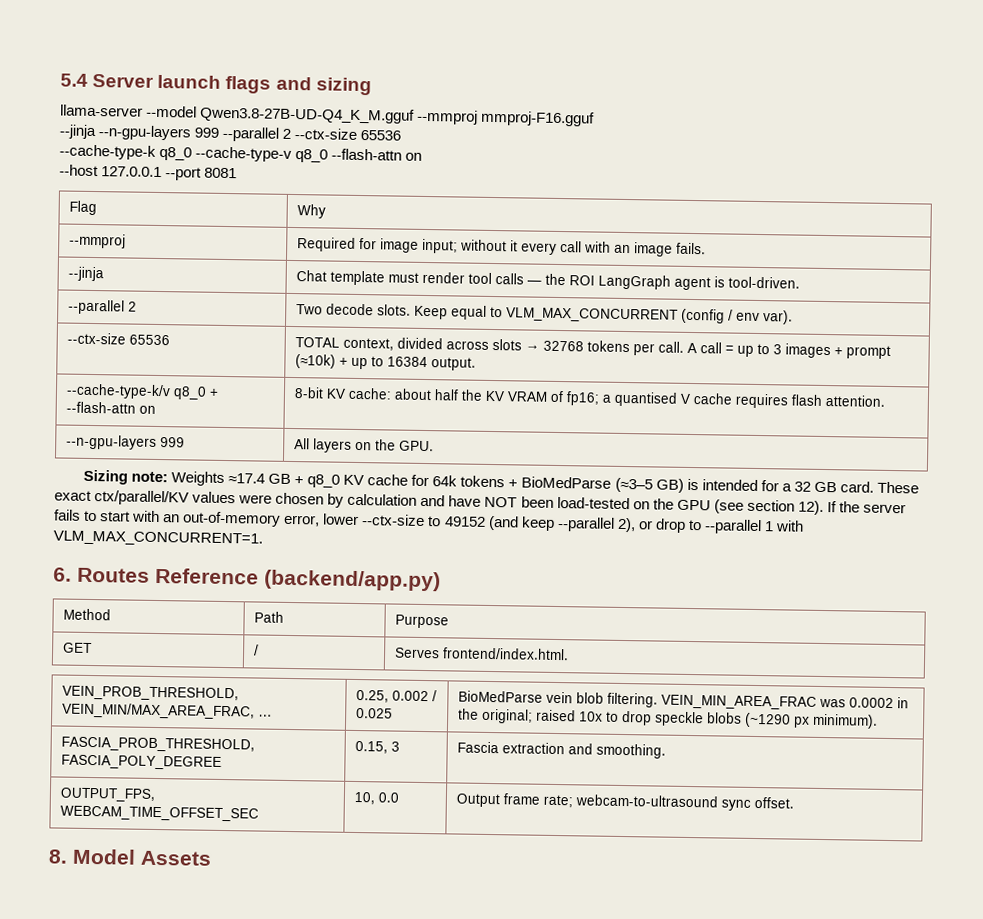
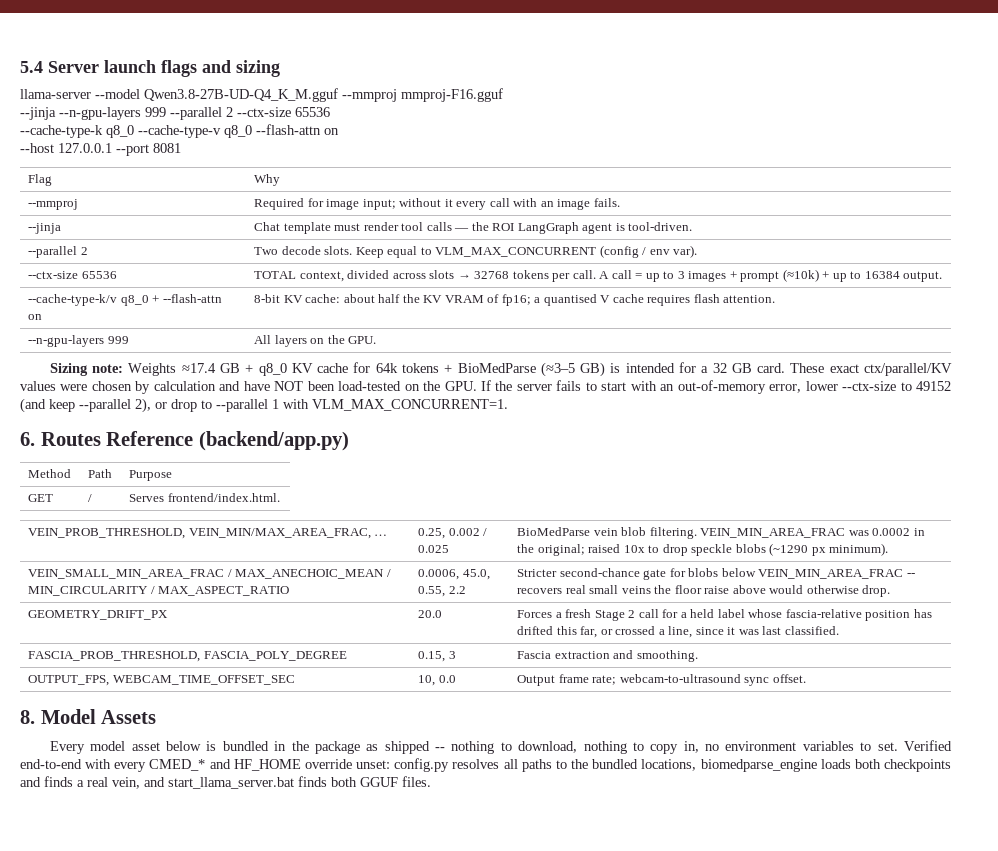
- These exact ctx/parallel/KV values were chosen by calculation and have NOT been load-tested on the GPU (see section 12). If the server fails to start with an out-of-memory error, lower --ctx-size to 49152 (and keep --parallel 2), or drop to --parallel 1 with VLM_MAX_CONCURRENT=1.
+ These exact ctx/parallel/KV values were chosen by calculation and have NOT been load-tested on the GPU. If the server fails to start with an out-of-memory error, lower --ctx-size to 49152 (and keep --parallel 2), or drop to --parallel 1 with VLM_MAX_CONCURRENT=1.
+ VEIN_SMALL_MIN_AREA_FRAC / MAX_ANECHOIC_MEAN / MIN_CIRCULARITY / MAX_ASPECT_RATIO | 0.0006, 45.0, 0.55, 2.2 | Stricter second-chance gate for blobs below VEIN_MIN_AREA_FRAC -- recovers real small veins the floor raise above would otherwise drop.
+ GEOMETRY_DRIFT_PX | 20.0 | Forces a fresh Stage 2 call for a held label whose fascia-relative position has drifted this far, or crossed a line, since it was last classified.
+ Every model asset below is bundled in the package as shipped -- nothing to download, nothing to copy in, no environment variables to set. Verified end-to-end with every CMED_* and HF_HOME override unset: config.py resolves all paths to the bundled locations, biomedparse_engine loads both checkpoints and finds a real vein, and start_llama_server.bat finds both GGUF files.

